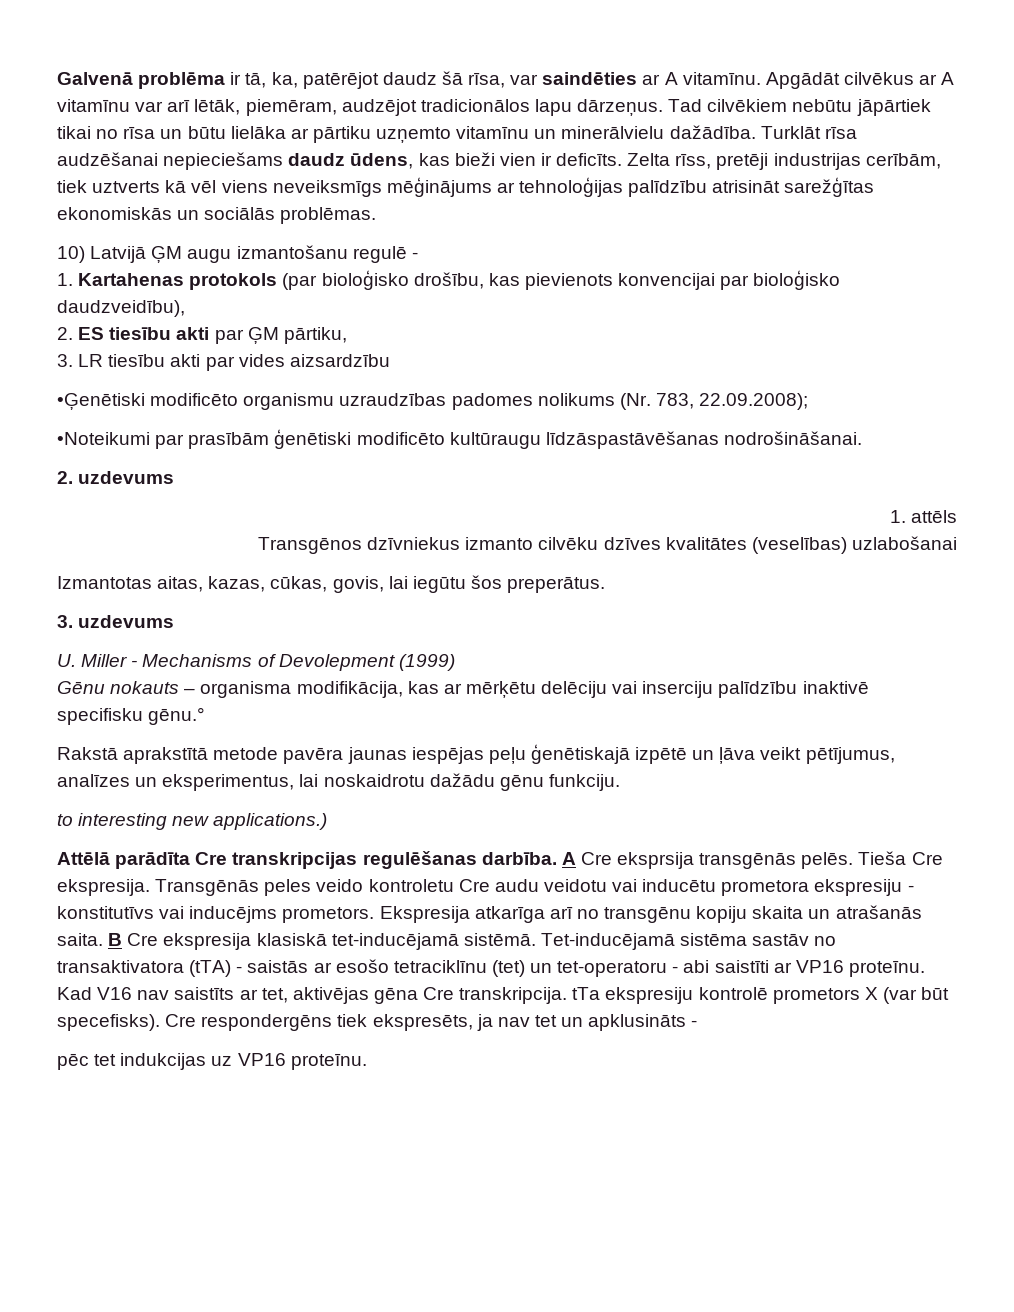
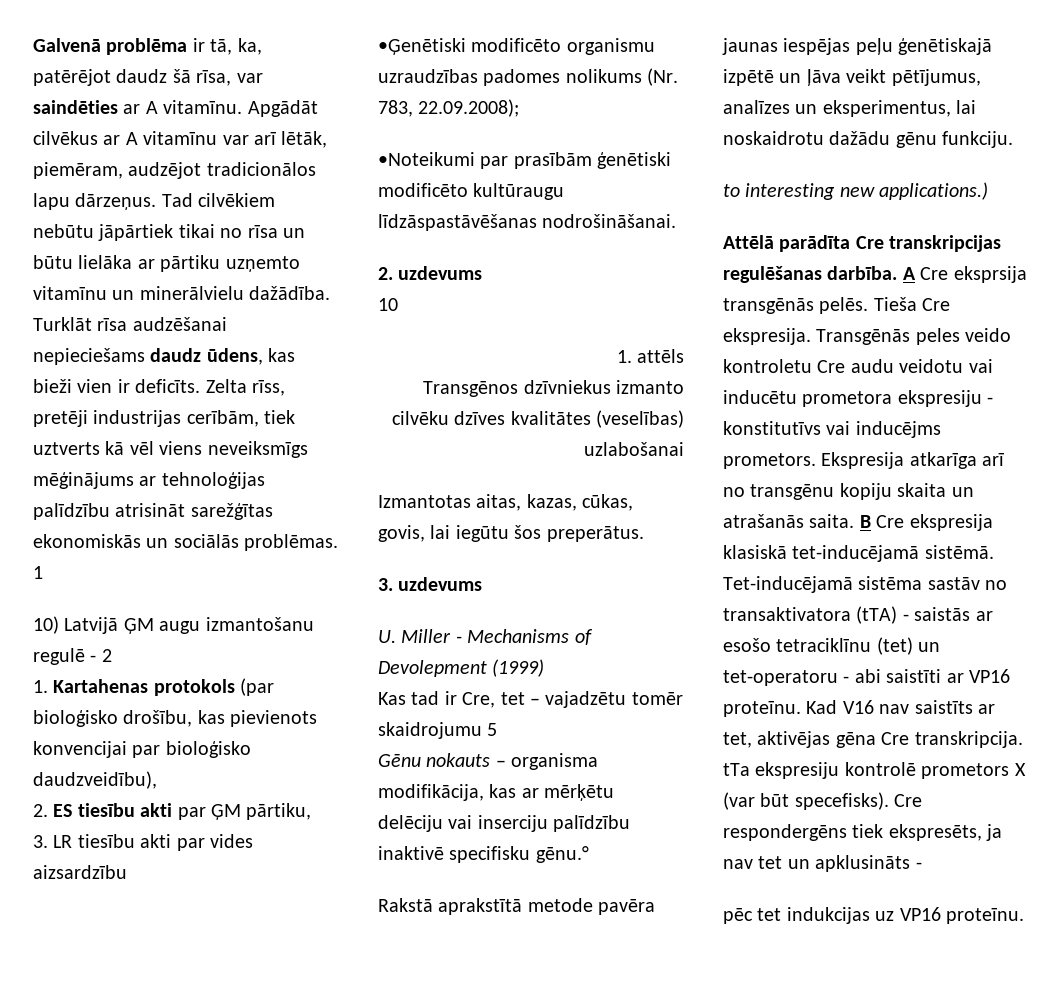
+ 1
- 10) Latvijā ĢM augu izmantošanu regulē -
+ 10) Latvijā ĢM augu izmantošanu regulē - 2
+ 10
+ Kas tad ir Cre, tet – vajadzētu tomēr skaidrojumu 5

